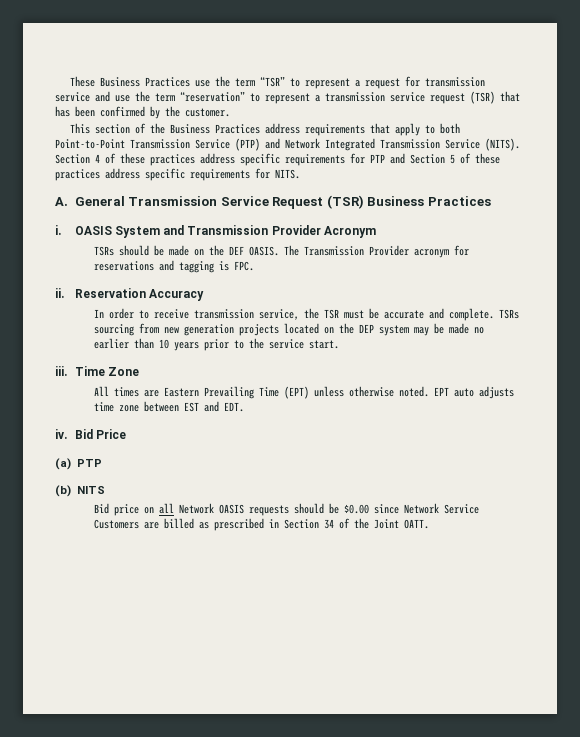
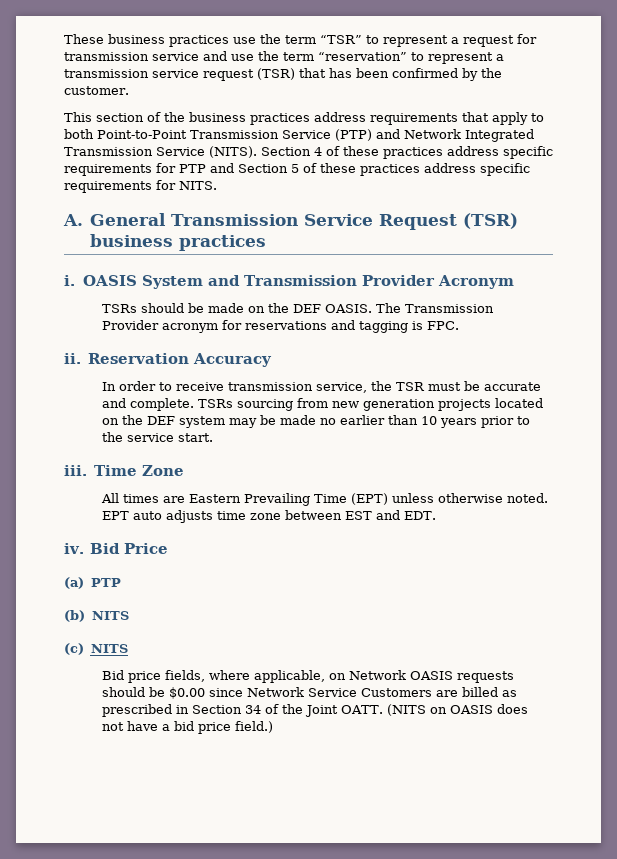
- These Business Practices use the term “TSR” to represent a request for transmission service and use the term “reservation” to represent a transmission service request (TSR) that has been confirmed by the customer.
+ These business practices use the term “TSR” to represent a request for transmission service and use the term “reservation” to represent a transmission service request (TSR) that has been confirmed by the customer.
- This section of the Business Practices address requirements that apply to both Point-to-Point Transmission Service (PTP) and Network Integrated Transmission Service (NITS).
+ This section of the business practices address requirements that apply to both Point-to-Point Transmission Service (PTP) and Network Integrated Transmission Service (NITS).
- A. General Transmission Service Request (TSR) Business Practices
+ A. General Transmission Service Request (TSR) business practices
- TSRs sourcing from new generation projects located on the DEP system may be made no earlier than 10 years prior to the service start.
+ TSRs sourcing from new generation projects located on the DEF system may be made no earlier than 10 years prior to the service start.
+ (c) NITS
- Bid price on all Network OASIS requests should be $0.00 since Network Service Customers are billed as prescribed in Section 34 of the Joint OATT.
+ Bid price fields, where applicable, on Network OASIS requests should be $0.00 since Network Service Customers are billed as prescribed in Section 34 of the Joint OATT.
+ (NITS on OASIS does not have a bid price field.)

